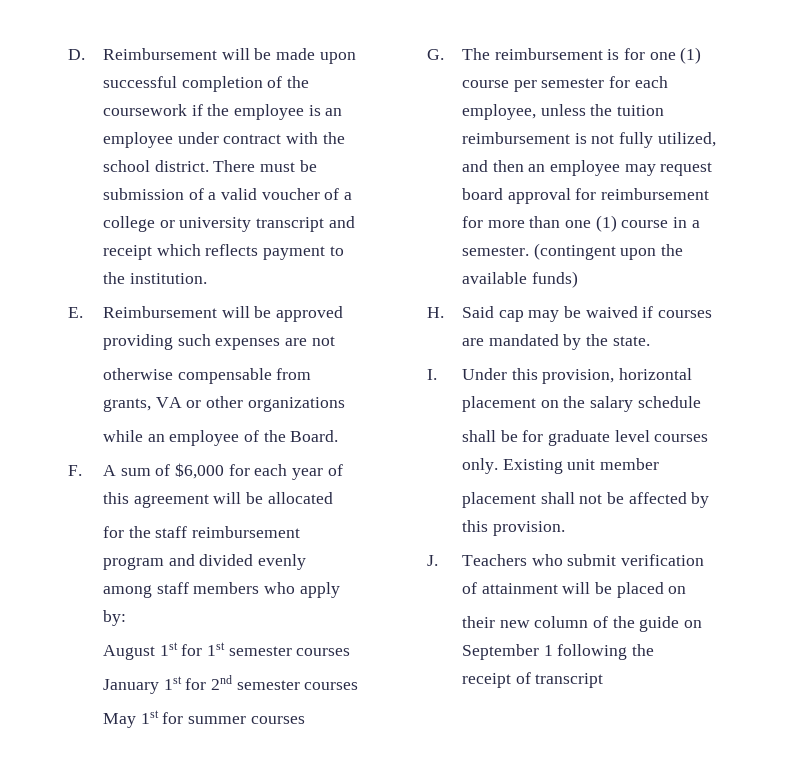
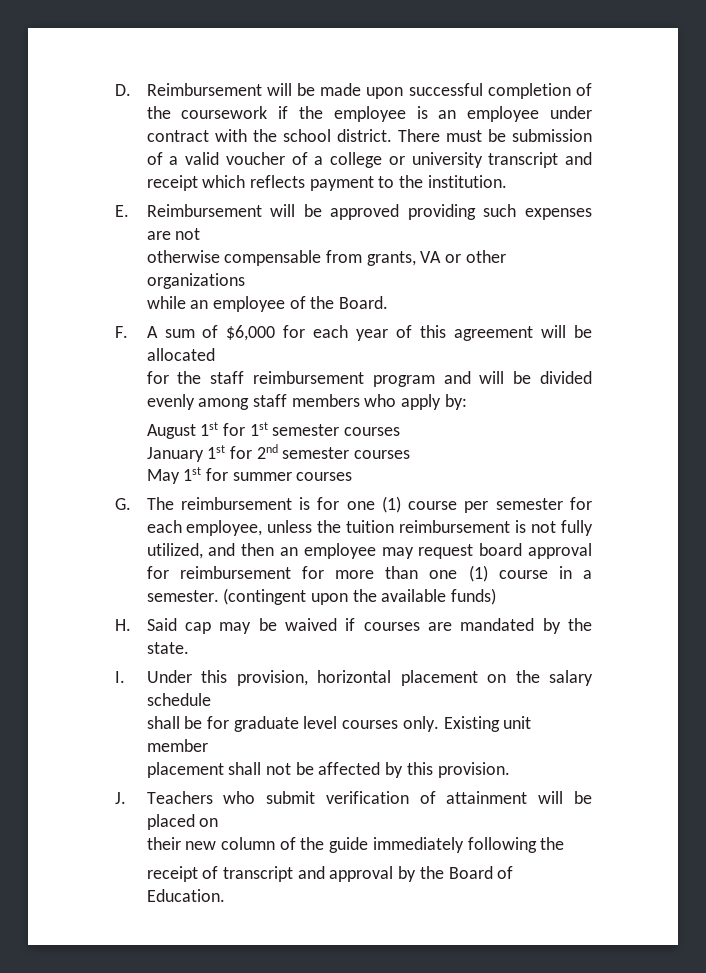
- for the staff reimbursement program and divided evenly among staff members who apply by:
+ for the staff reimbursement program and will be divided evenly among staff members who apply by:
- their new column of the guide on September 1 following the
+ their new column of the guide immediately following the
- receipt of transcript
+ receipt of transcript and approval by the Board of Education.

